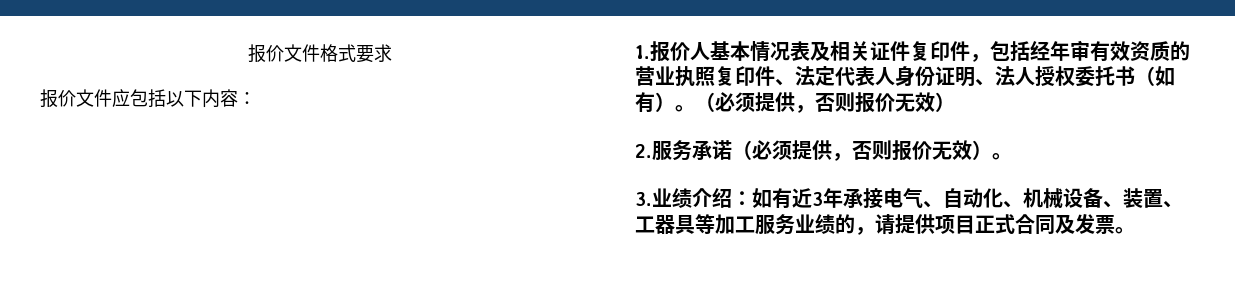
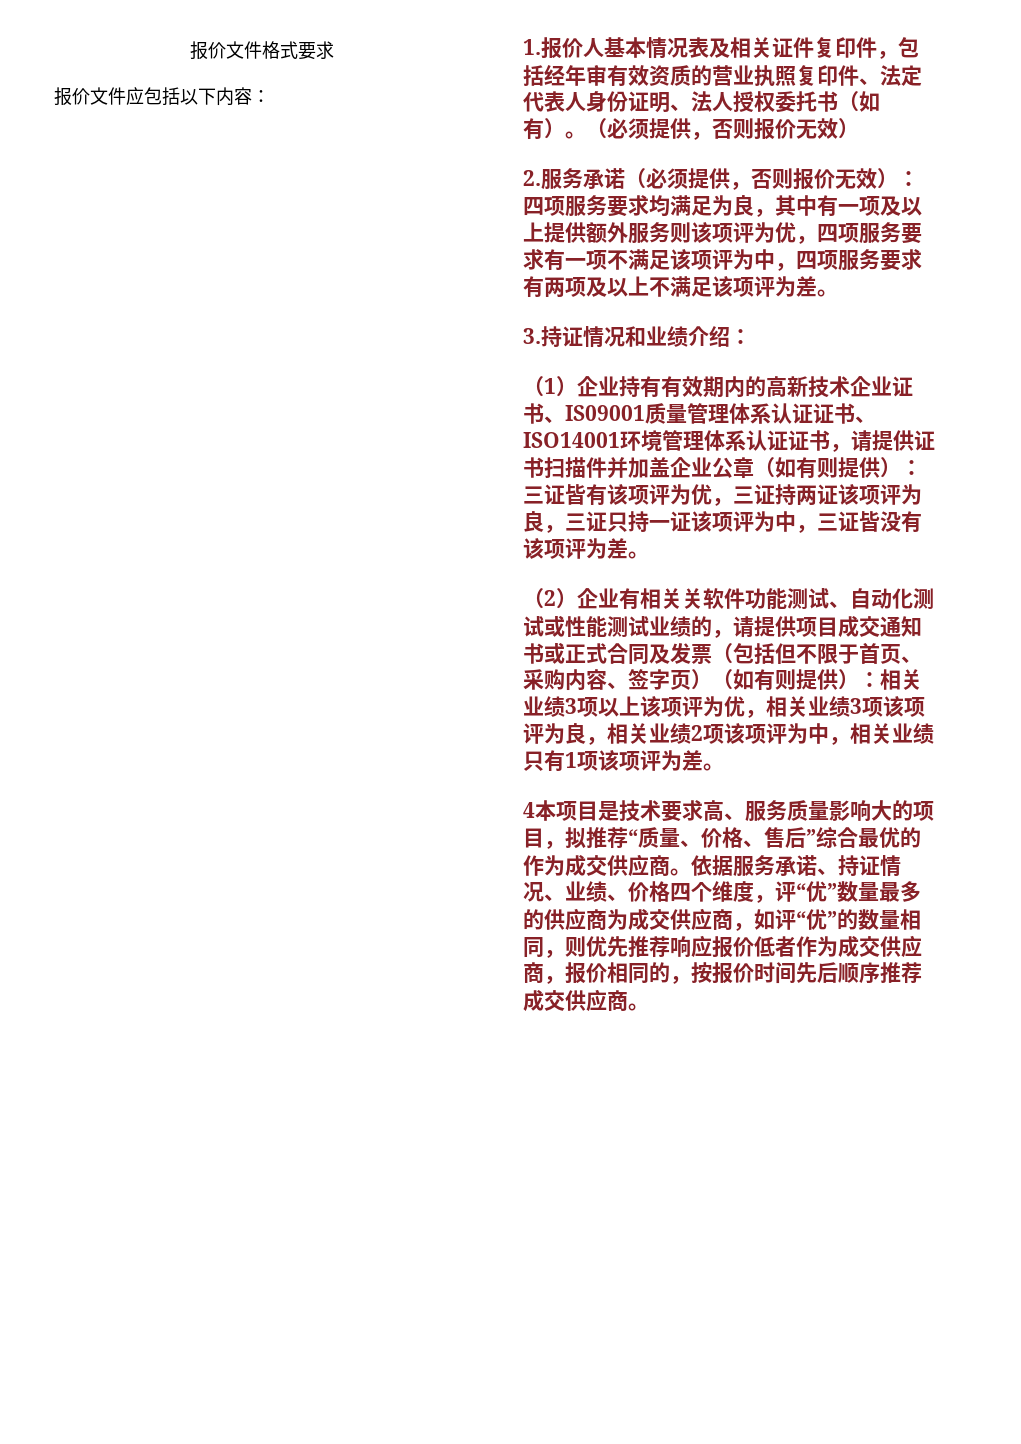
- 2.服务承诺（必须提供，否则报价无效）。
+ 2.服务承诺（必须提供，否则报价无效）：四项服务要求均满足为良，其中有一项及以上提供额外服务则该项评为优，四项服务要求有一项不满足该项评为中，四项服务要求有两项及以上不满足该项评为差。
- 3.业绩介绍：如有近3年承接电气、自动化、机械设备、装置、工器具等加工服务业绩的，请提供项目正式合同及发票。
+ 3.持证情况和业绩介绍：
+ （1）企业持有有效期内的高新技术企业证书、IS09001质量管理体系认证证书、ISO14001环境管理体系认证证书，请提供证书扫描件并加盖企业公章（如有则提供）：三证皆有该项评为优，三证持两证该项评为良，三证只持一证该项评为中，三证皆没有该项评为差。
+ （2）企业有相关关软件功能测试、自动化测试或性能测试业绩的，请提供项目成交通知书或正式合同及发票（包括但不限于首页、采购内容、签字页）（如有则提供）：相关业绩3项以上该项评为优，相关业绩3项该项评为良，相关业绩2项该项评为中，相关业绩只有1项该项评为差。
+ 4本项目是技术要求高、服务质量影响大的项目，拟推荐“质量、价格、售后”综合最优的作为成交供应商。依据服务承诺、持证情况、业绩、价格四个维度，评“优”数量最多的供应商为成交供应商，如评“优”的数量相同，则优先推荐响应报价低者作为成交供应商，报价相同的，按报价时间先后顺序推荐成交供应商。

